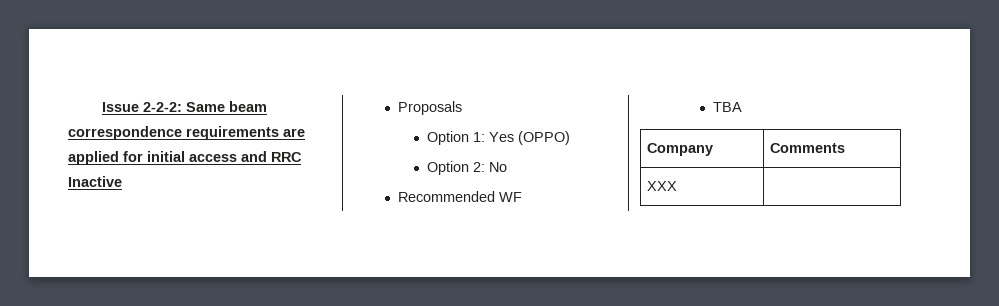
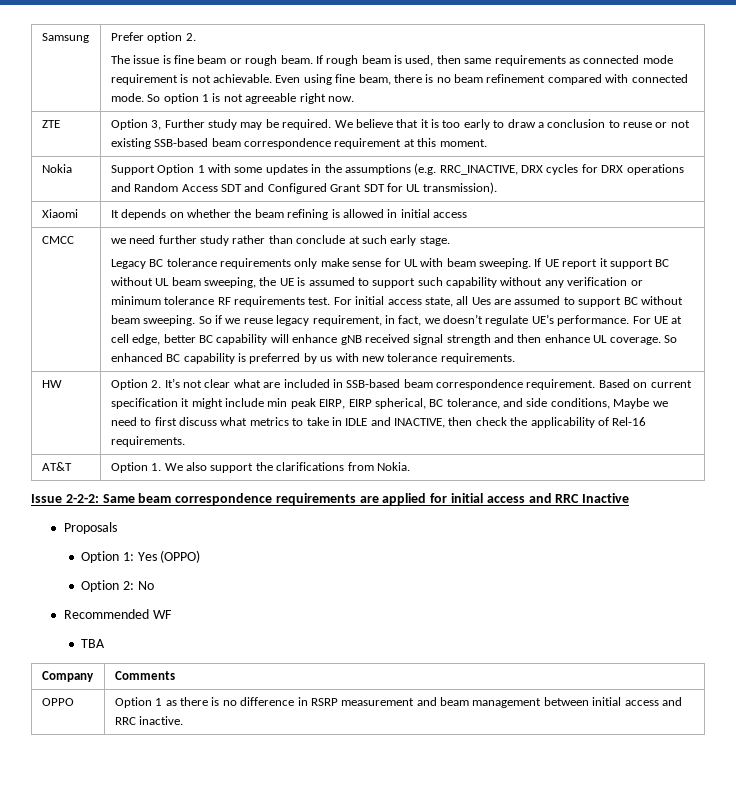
+ Samsung | Prefer option 2.
+ The issue is fine beam or rough beam. If rough beam is used, then same requirements as connected mode requirement is not achievable. Even using fine beam, there is no beam refinement compared with connected mode. So option 1 is not agreeable right now.
+ ZTE | Option 3, Further study may be required. We believe that it is too early to draw a conclusion to reuse or not existing SSB-based beam correspondence requirement at this moment.
+ Nokia | Support Option 1 with some updates in the assumptions (e.g. RRC_INACTIVE, DRX cycles for DRX operations and Random Access SDT and Configured Grant SDT for UL transmission).
+ Xiaomi | It depends on whether the beam refining is allowed in initial access
+ CMCC | we need further study rather than conclude at such early stage.
+ Legacy BC tolerance requirements only make sense for UL with beam sweeping. If UE report it support BC without UL beam sweeping, the UE is assumed to support such capability without any verification or minimum tolerance RF requirements test. For initial access state, all Ues are assumed to support BC without beam sweeping. So if we reuse legacy requirement, in fact, we doesn’t regulate UE’s performance. For UE at cell edge, better BC capability will enhance gNB received signal strength and then enhance UL coverage. So enhanced BC capability is preferred by us with new tolerance requirements.
+ HW | Option 2. It’s not clear what are included in SSB-based beam correspondence requirement. Based on current specification it might include min peak EIRP, EIRP spherical, BC tolerance, and side conditions, Maybe we need to first discuss what metrics to take in IDLE and INACTIVE, then check the applicability of Rel-16 requirements.
+ AT&T | Option 1. We also support the clarifications from Nokia.
- XXX |
+ OPPO | Option 1 as there is no difference in RSRP measurement and beam management between initial access and RRC inactive.

